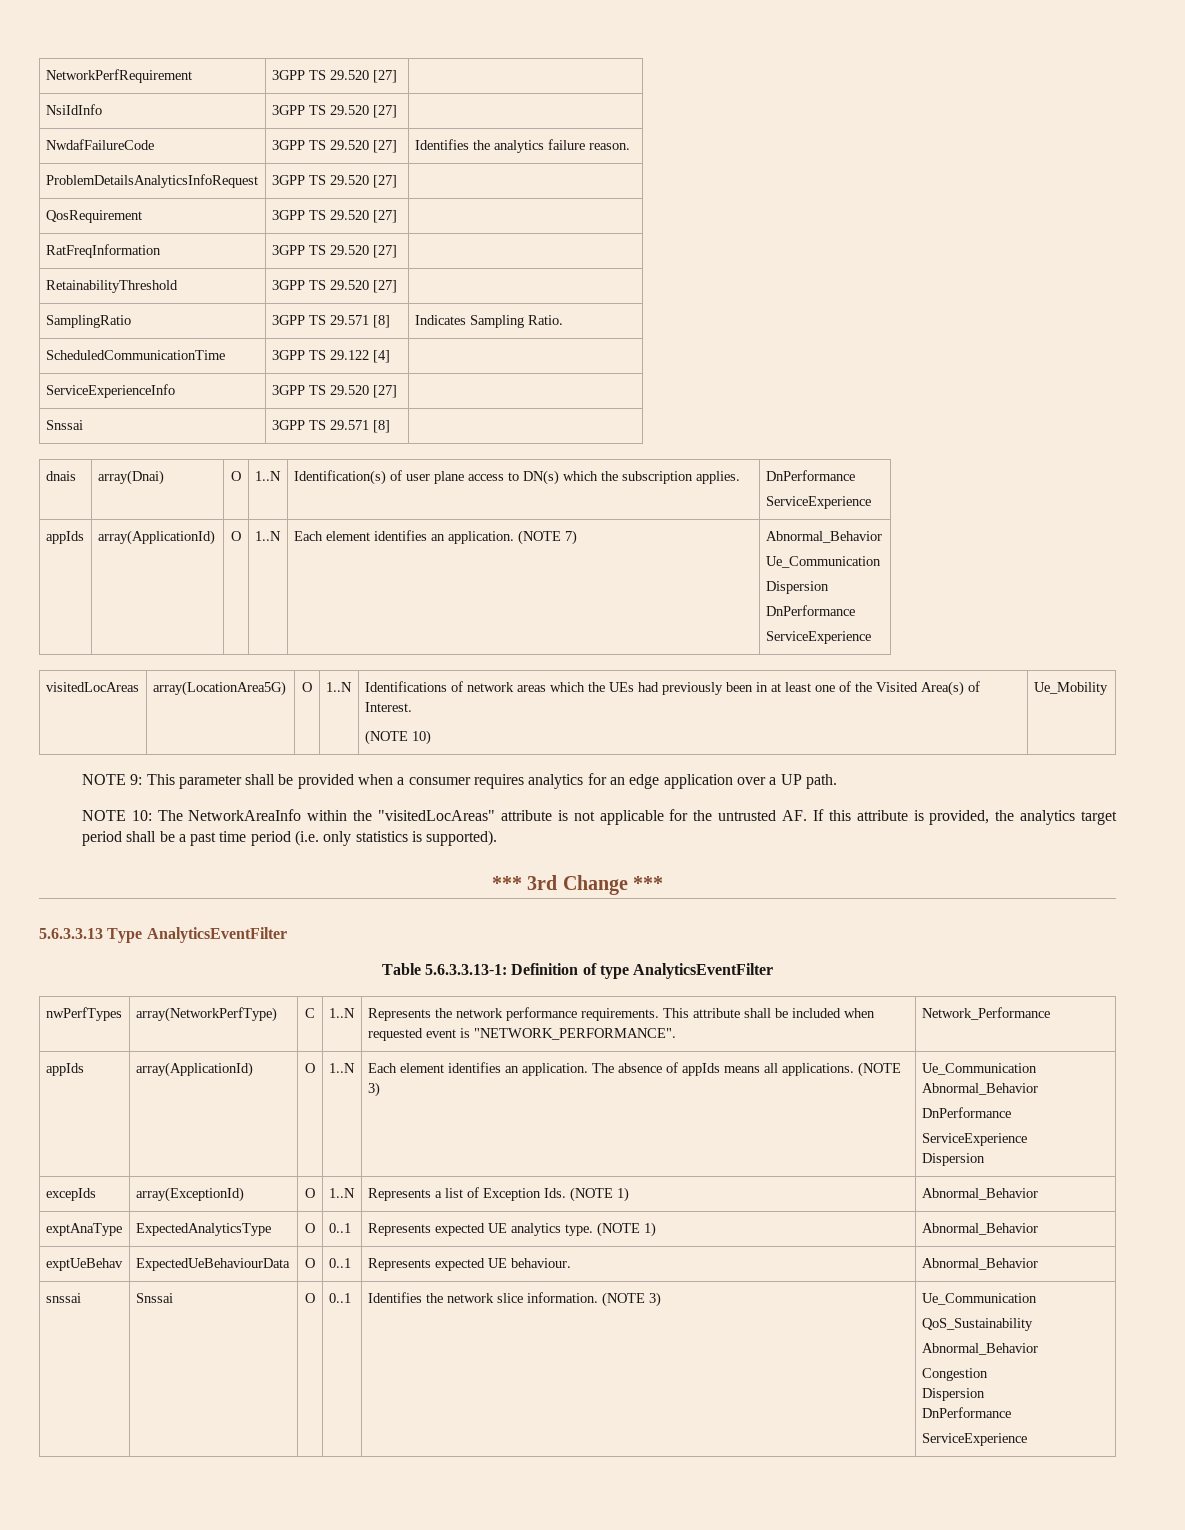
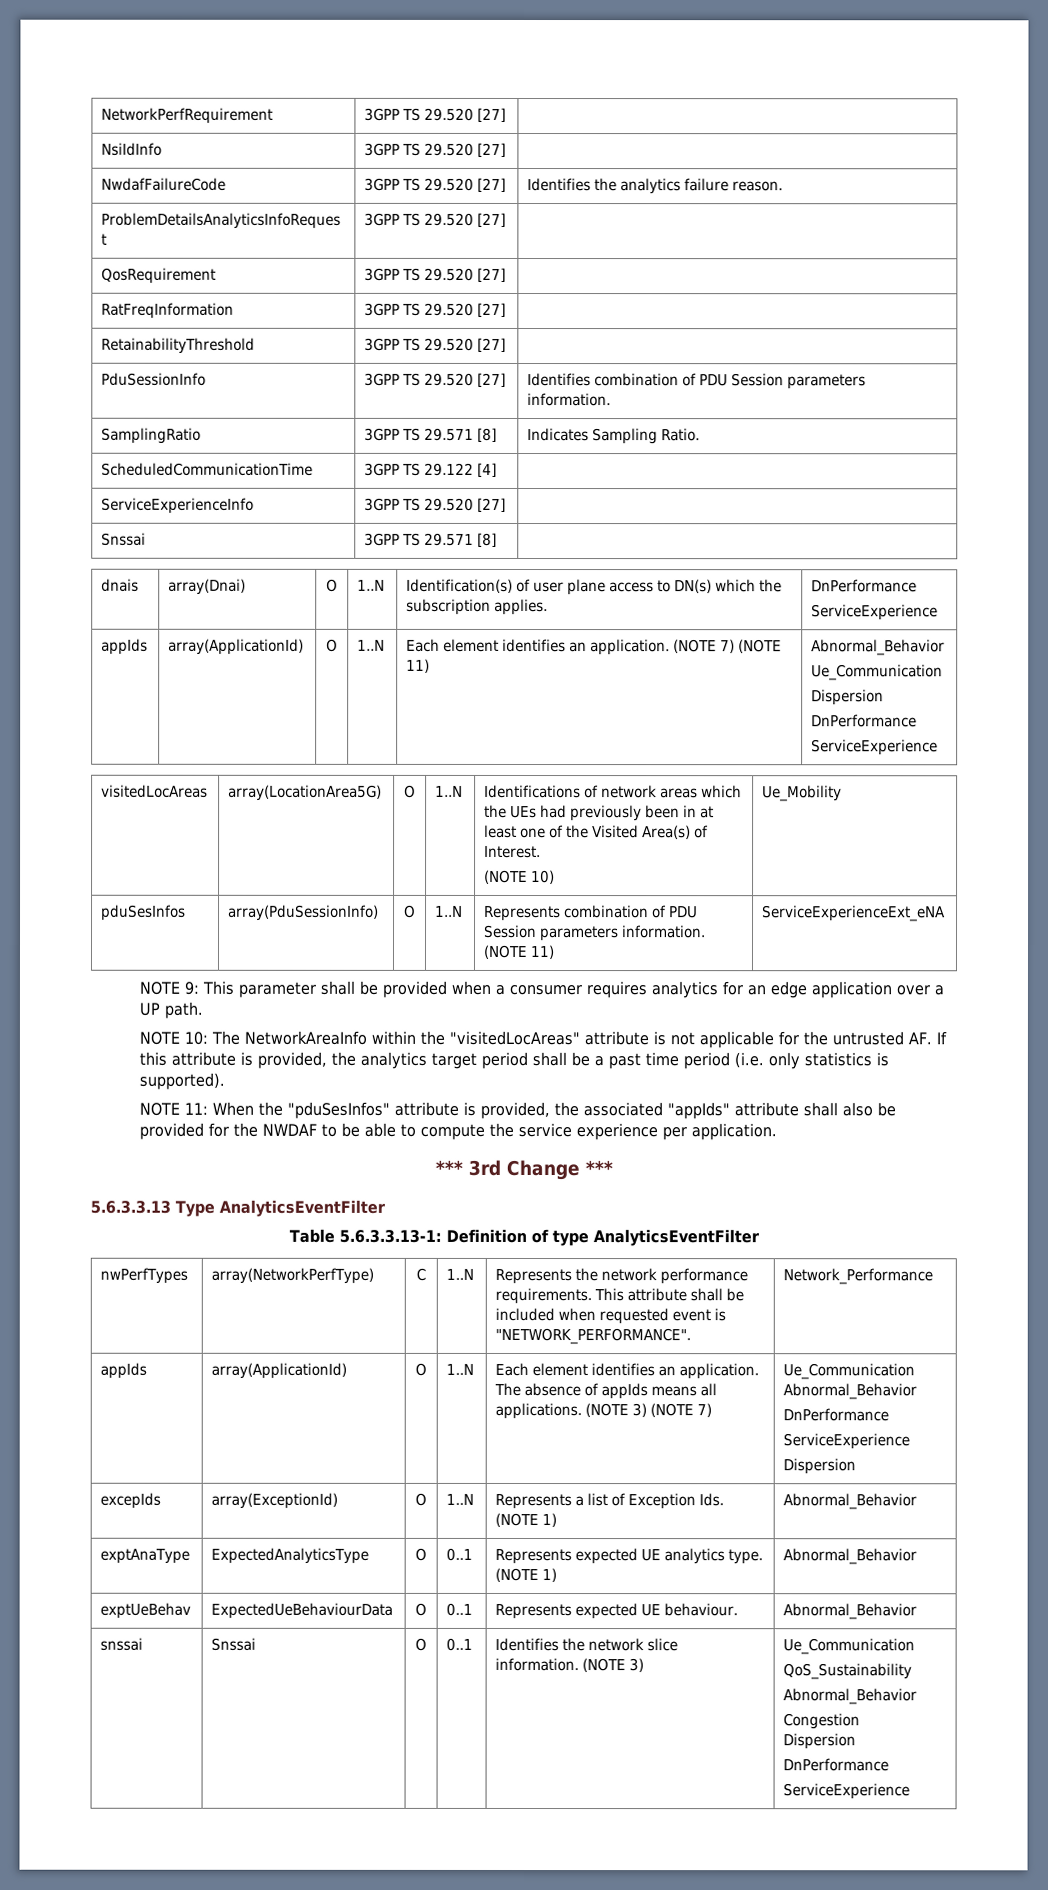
+ PduSessionInfo | 3GPP TS 29.520 [27] | Identifies combination of PDU Session parameters information.
- appIds | array(ApplicationId) | O | 1..N | Each element identifies an application. (NOTE 7) | Abnormal_Behavior
+ appIds | array(ApplicationId) | O | 1..N | Each element identifies an application. (NOTE 7) (NOTE 11) | Abnormal_Behavior
+ pduSesInfos | array(PduSessionInfo) | O | 1..N | Represents combination of PDU Session parameters information. (NOTE 11) | ServiceExperienceExt_eNA
+ NOTE 11: When the "pduSesInfos" attribute is provided, the associated "appIds" attribute shall also be provided for the NWDAF to be able to compute the service experience per application.
- appIds | array(ApplicationId) | O | 1..N | Each element identifies an application. The absence of appIds means all applications. (NOTE 3) | Ue_Communication Abnormal_Behavior
+ appIds | array(ApplicationId) | O | 1..N | Each element identifies an application. The absence of appIds means all applications. (NOTE 3) (NOTE 7) | Ue_Communication Abnormal_Behavior

